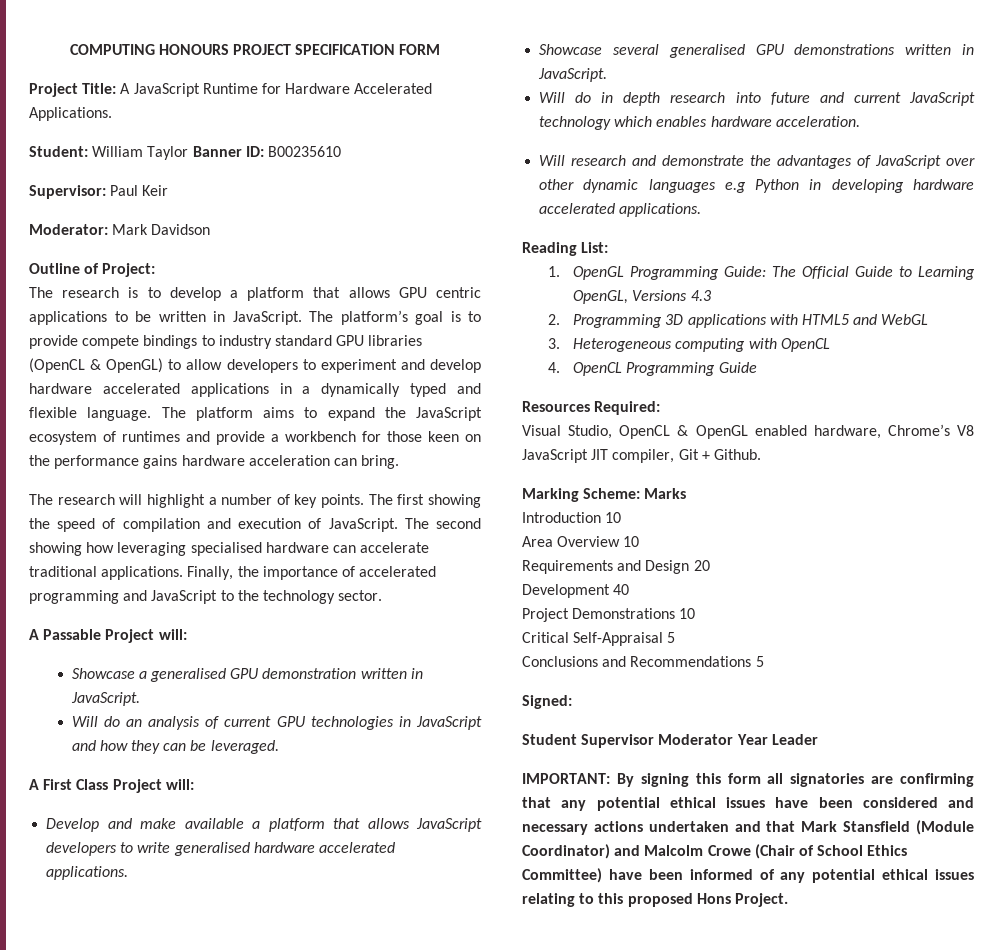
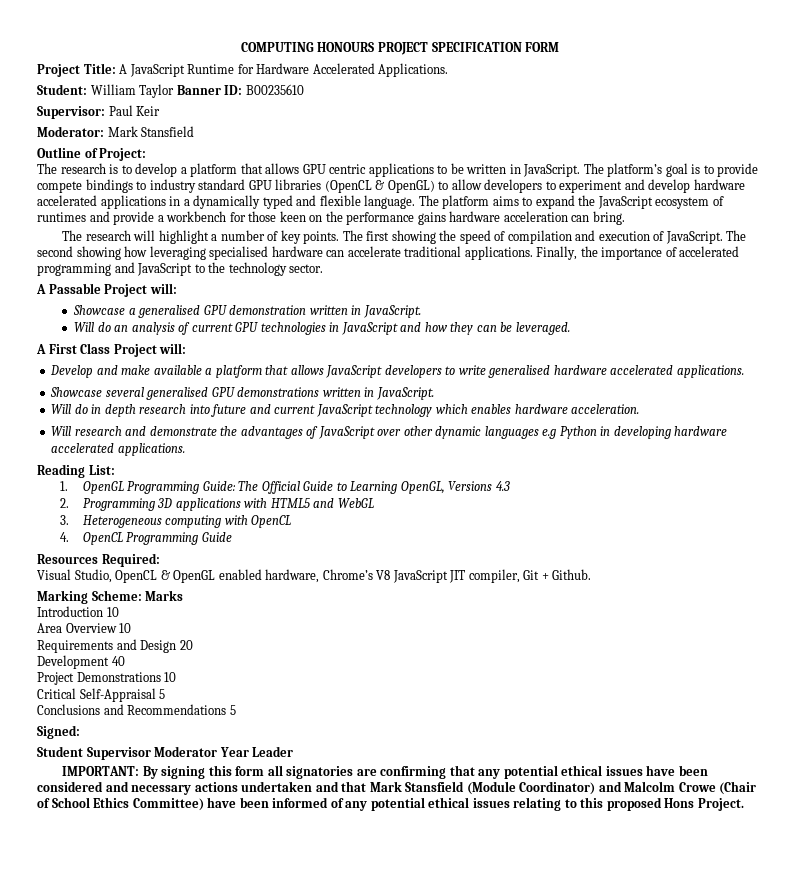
- Moderator: Mark Davidson
+ Moderator: Mark Stansfield

